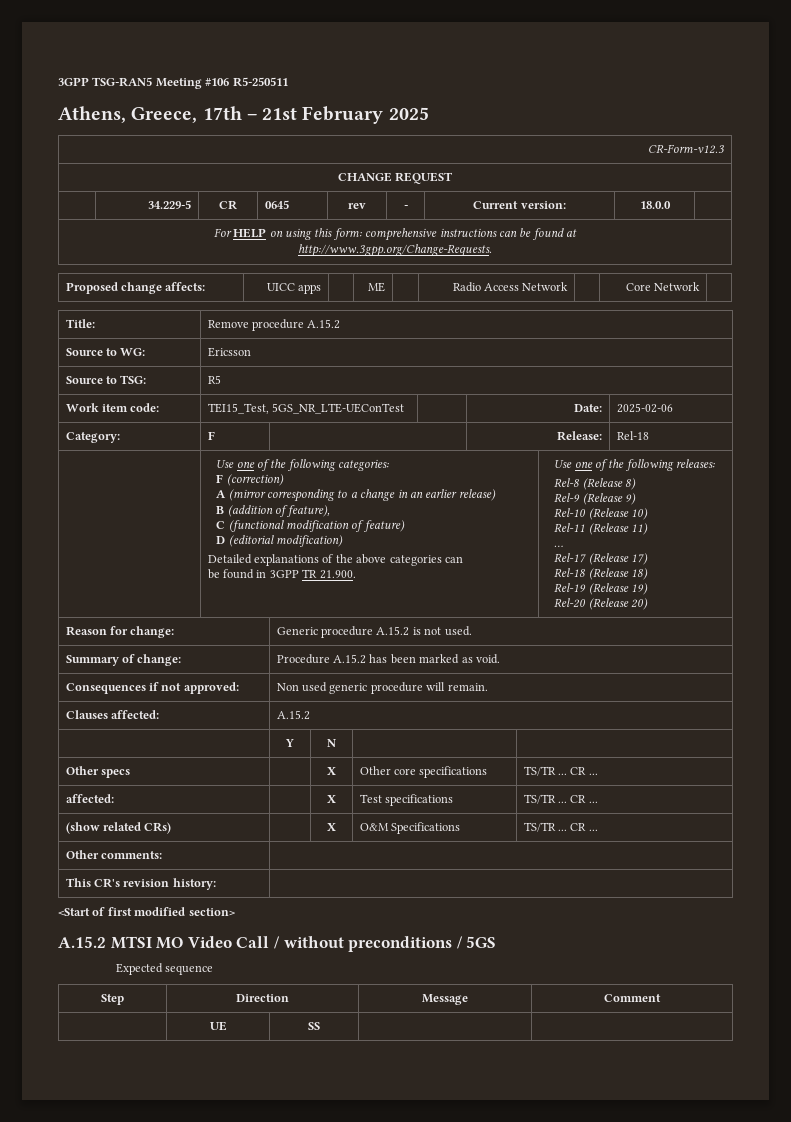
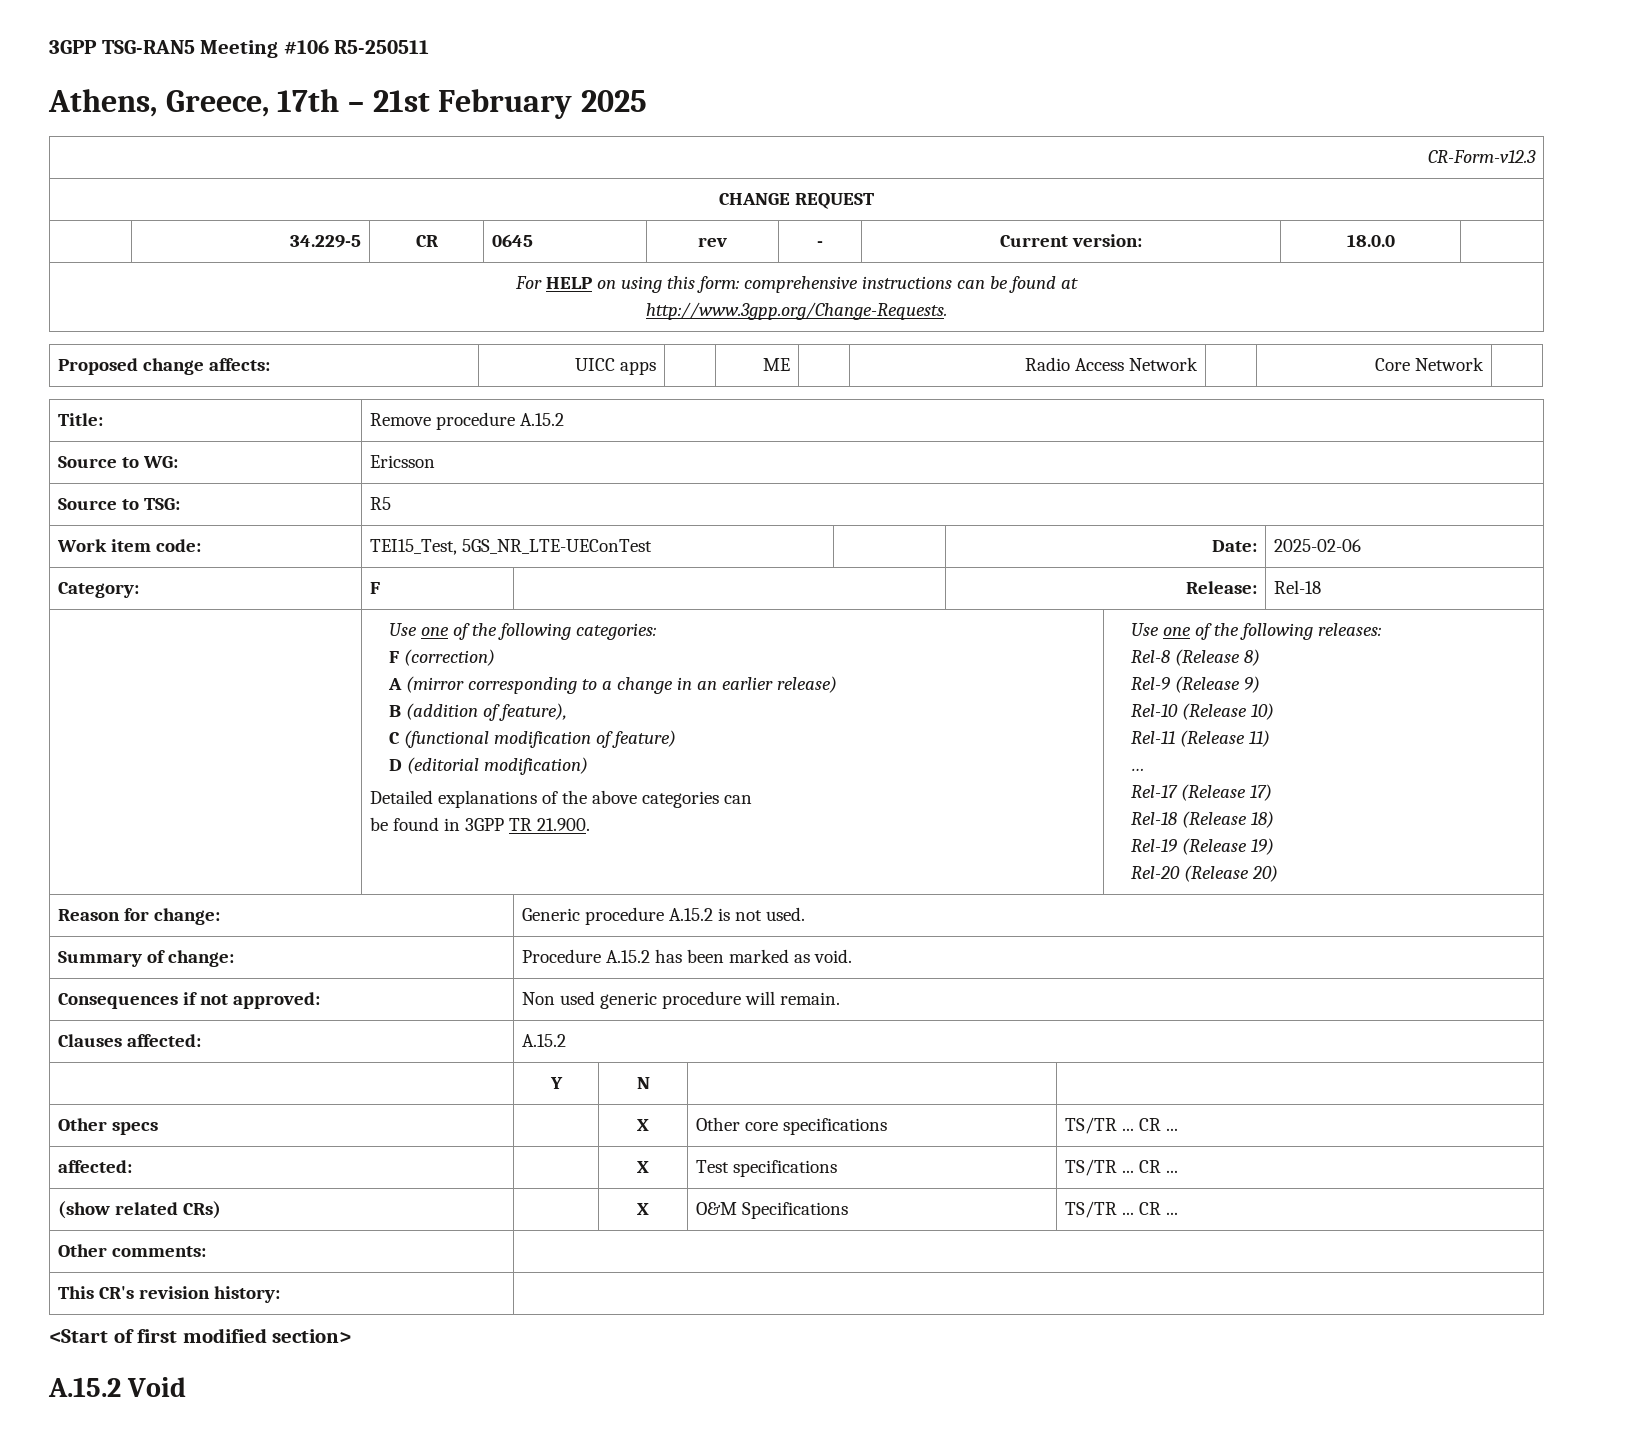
- A.15.2 MTSI MO Video Call / without preconditions / 5GS
- Expected sequence
- Step | Direction | Message | Comment
- | UE | SS | |
+ A.15.2 Void

